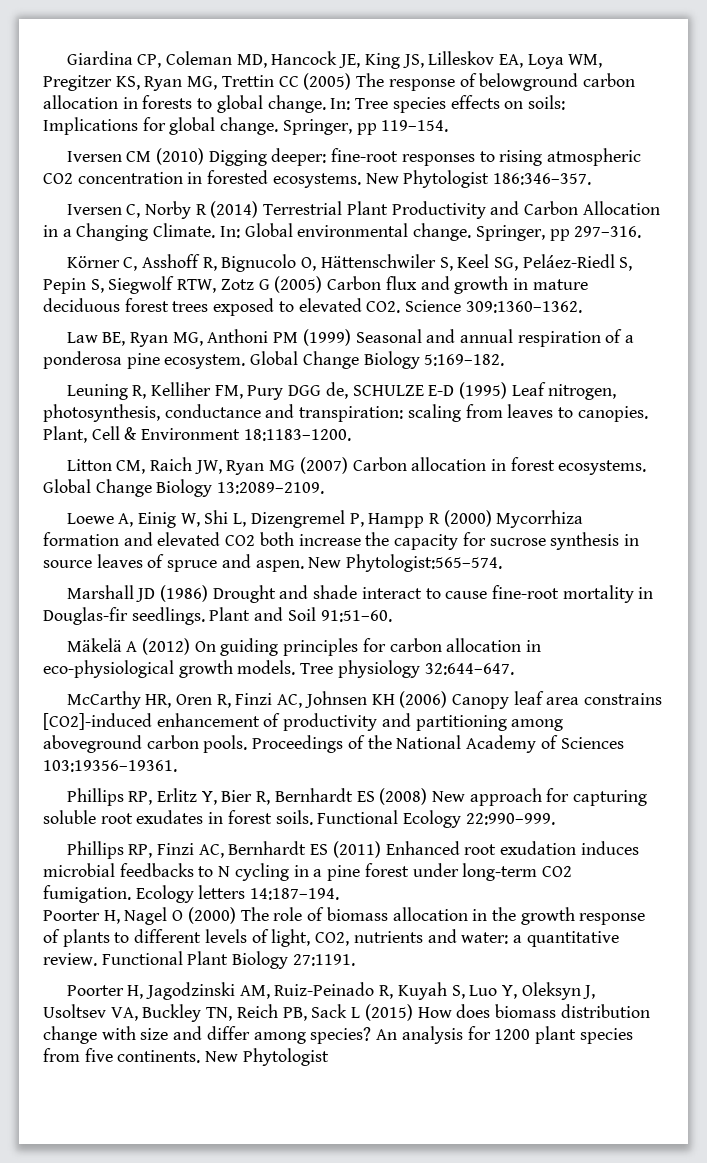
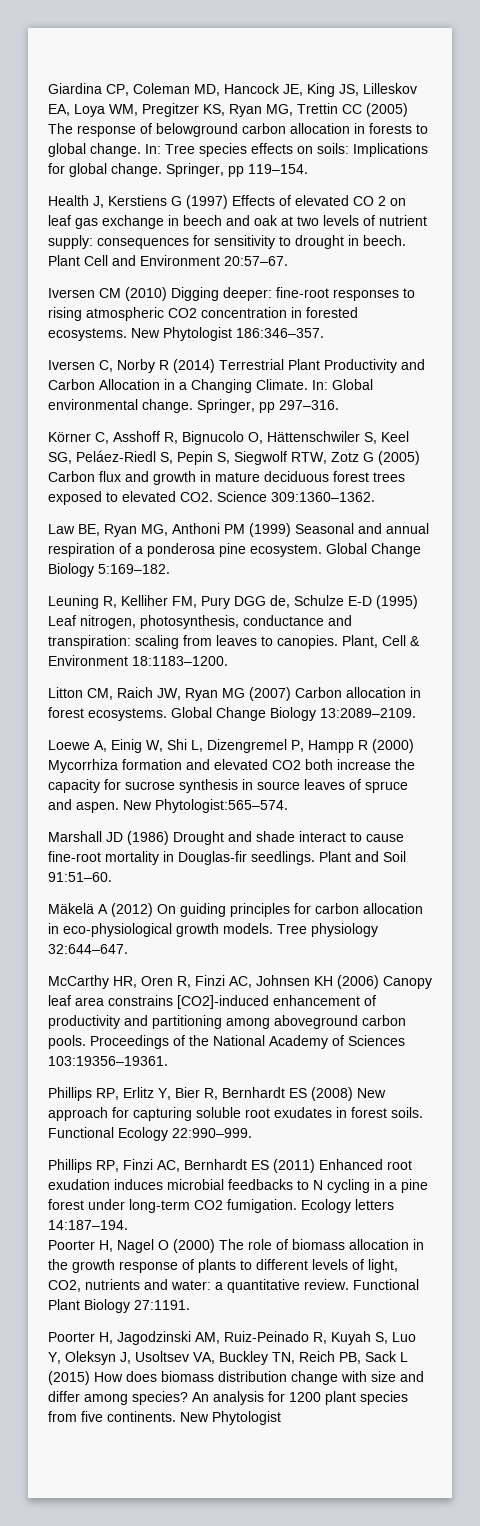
+ Health J, Kerstiens G (1997) Effects of elevated CO 2 on leaf gas exchange in beech and oak at two levels of nutrient supply: consequences for sensitivity to drought in beech. Plant Cell and Environment 20:57–67.
- Leuning R, Kelliher FM, Pury DGG de, SCHULZE E-D (1995) Leaf nitrogen, photosynthesis, conductance and transpiration: scaling from leaves to canopies.
+ Leuning R, Kelliher FM, Pury DGG de, Schulze E-D (1995) Leaf nitrogen, photosynthesis, conductance and transpiration: scaling from leaves to canopies.

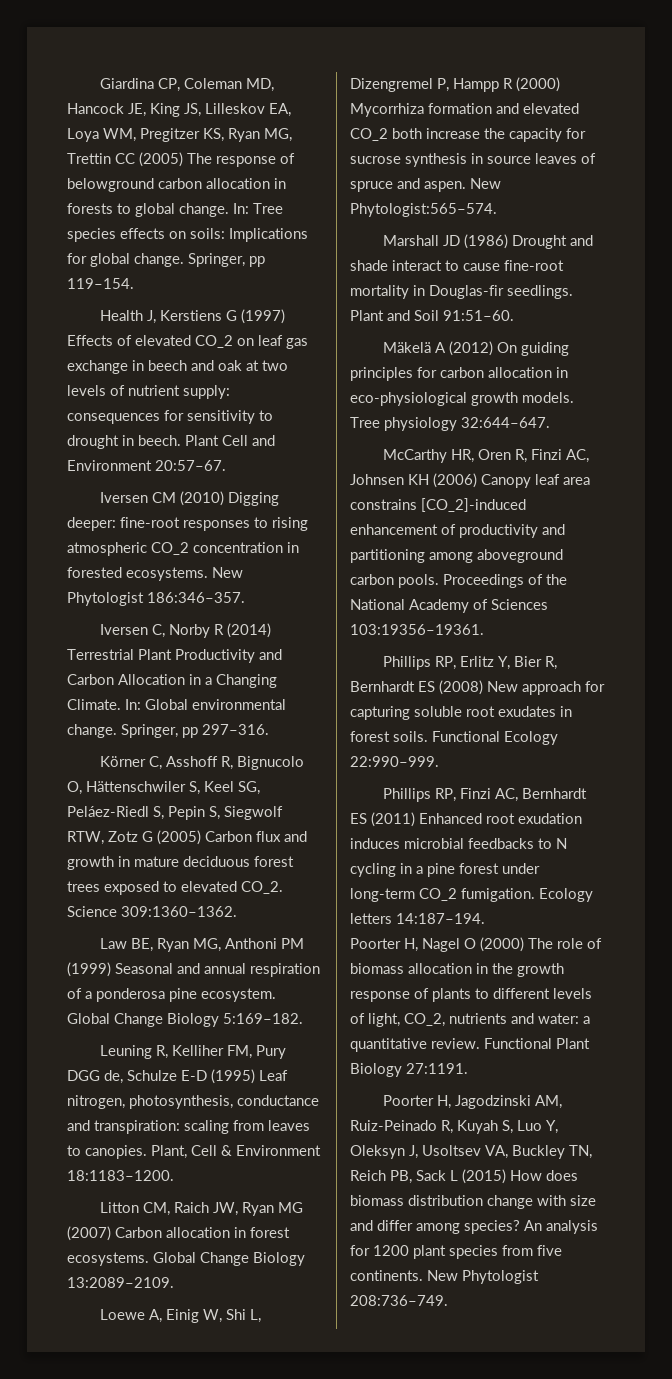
- Health J, Kerstiens G (1997) Effects of elevated CO 2 on leaf gas exchange in beech and oak at two levels of nutrient supply: consequences for sensitivity to drought in beech.
+ Health J, Kerstiens G (1997) Effects of elevated CO_2 on leaf gas exchange in beech and oak at two levels of nutrient supply: consequences for sensitivity to drought in beech.
- Iversen CM (2010) Digging deeper: fine-root responses to rising atmospheric CO2 concentration in forested ecosystems.
+ Iversen CM (2010) Digging deeper: fine-root responses to rising atmospheric CO_2 concentration in forested ecosystems.
- Körner C, Asshoff R, Bignucolo O, Hättenschwiler S, Keel SG, Peláez-Riedl S, Pepin S, Siegwolf RTW, Zotz G (2005) Carbon flux and growth in mature deciduous forest trees exposed to elevated CO2. Science 309:1360–1362.
+ Körner C, Asshoff R, Bignucolo O, Hättenschwiler S, Keel SG, Peláez-Riedl S, Pepin S, Siegwolf RTW, Zotz G (2005) Carbon flux and growth in mature deciduous forest trees exposed to elevated CO_2. Science 309:1360–1362.
- Loewe A, Einig W, Shi L, Dizengremel P, Hampp R (2000) Mycorrhiza formation and elevated CO2 both increase the capacity for sucrose synthesis in source leaves of spruce and aspen.
+ Loewe A, Einig W, Shi L, Dizengremel P, Hampp R (2000) Mycorrhiza formation and elevated CO_2 both increase the capacity for sucrose synthesis in source leaves of spruce and aspen.
- McCarthy HR, Oren R, Finzi AC, Johnsen KH (2006) Canopy leaf area constrains [CO2]-induced enhancement of productivity and partitioning among aboveground carbon pools.
+ McCarthy HR, Oren R, Finzi AC, Johnsen KH (2006) Canopy leaf area constrains [CO_2]-induced enhancement of productivity and partitioning among aboveground carbon pools.
- Phillips RP, Finzi AC, Bernhardt ES (2011) Enhanced root exudation induces microbial feedbacks to N cycling in a pine forest under long-term CO2 fumigation.
+ Phillips RP, Finzi AC, Bernhardt ES (2011) Enhanced root exudation induces microbial feedbacks to N cycling in a pine forest under long-term CO_2 fumigation.
- Poorter H, Nagel O (2000) The role of biomass allocation in the growth response of plants to different levels of light, CO2, nutrients and water: a quantitative review.
+ Poorter H, Nagel O (2000) The role of biomass allocation in the growth response of plants to different levels of light, CO_2, nutrients and water: a quantitative review.
- An analysis for 1200 plant species from five continents. New Phytologist
+ An analysis for 1200 plant species from five continents. New Phytologist 208:736–749.

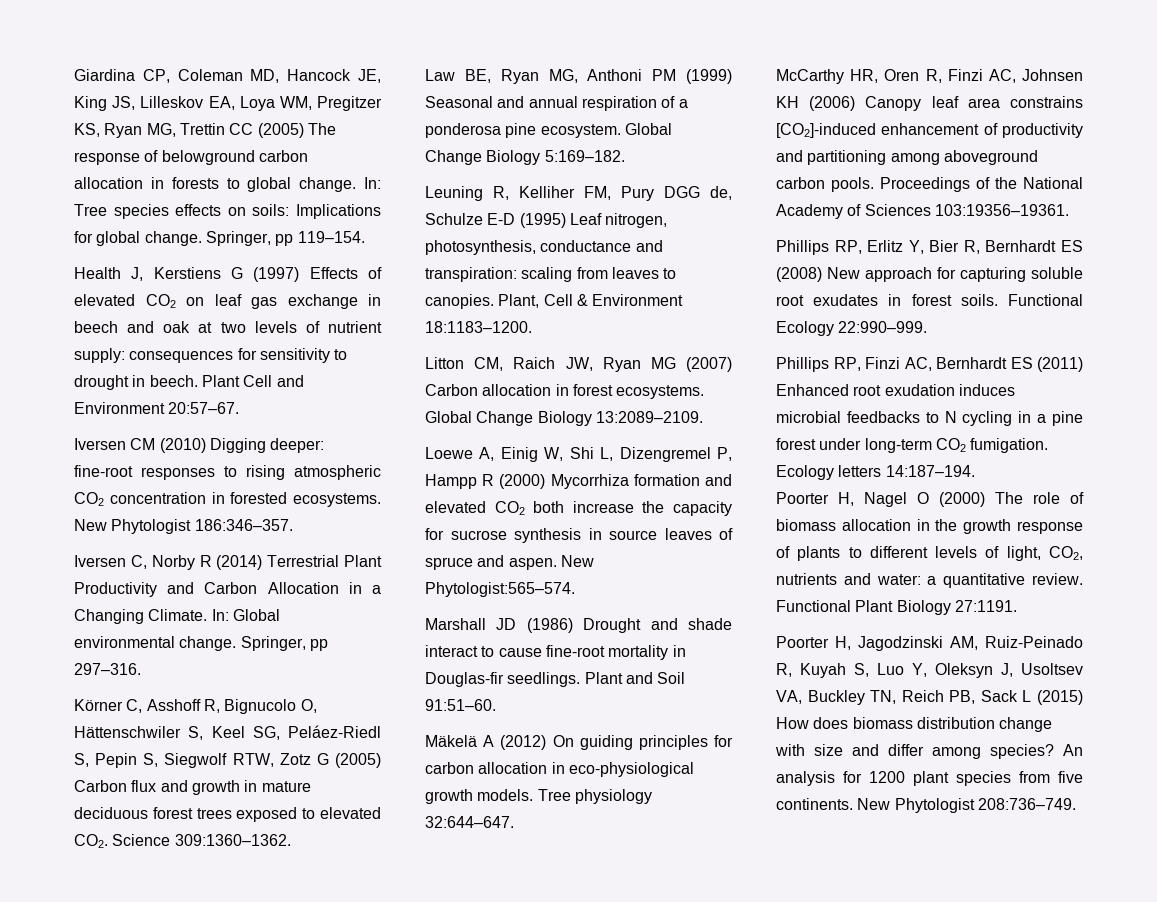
- Health J, Kerstiens G (1997) Effects of elevated CO_2 on leaf gas exchange in beech and oak at two levels of nutrient supply: consequences for sensitivity to drought in beech.
+ Health J, Kerstiens G (1997) Effects of elevated CO2 on leaf gas exchange in beech and oak at two levels of nutrient supply: consequences for sensitivity to drought in beech.
- Iversen CM (2010) Digging deeper: fine-root responses to rising atmospheric CO_2 concentration in forested ecosystems.
+ Iversen CM (2010) Digging deeper: fine-root responses to rising atmospheric CO2 concentration in forested ecosystems.
- Körner C, Asshoff R, Bignucolo O, Hättenschwiler S, Keel SG, Peláez-Riedl S, Pepin S, Siegwolf RTW, Zotz G (2005) Carbon flux and growth in mature deciduous forest trees exposed to elevated CO_2. Science 309:1360–1362.
+ Körner C, Asshoff R, Bignucolo O, Hättenschwiler S, Keel SG, Peláez-Riedl S, Pepin S, Siegwolf RTW, Zotz G (2005) Carbon flux and growth in mature deciduous forest trees exposed to elevated CO2. Science 309:1360–1362.
- Loewe A, Einig W, Shi L, Dizengremel P, Hampp R (2000) Mycorrhiza formation and elevated CO_2 both increase the capacity for sucrose synthesis in source leaves of spruce and aspen.
+ Loewe A, Einig W, Shi L, Dizengremel P, Hampp R (2000) Mycorrhiza formation and elevated CO2 both increase the capacity for sucrose synthesis in source leaves of spruce and aspen.
- McCarthy HR, Oren R, Finzi AC, Johnsen KH (2006) Canopy leaf area constrains [CO_2]-induced enhancement of productivity and partitioning among aboveground carbon pools.
+ McCarthy HR, Oren R, Finzi AC, Johnsen KH (2006) Canopy leaf area constrains [CO2]-induced enhancement of productivity and partitioning among aboveground carbon pools.
- Phillips RP, Finzi AC, Bernhardt ES (2011) Enhanced root exudation induces microbial feedbacks to N cycling in a pine forest under long-term CO_2 fumigation.
+ Phillips RP, Finzi AC, Bernhardt ES (2011) Enhanced root exudation induces microbial feedbacks to N cycling in a pine forest under long-term CO2 fumigation.
- Poorter H, Nagel O (2000) The role of biomass allocation in the growth response of plants to different levels of light, CO_2, nutrients and water: a quantitative review.
+ Poorter H, Nagel O (2000) The role of biomass allocation in the growth response of plants to different levels of light, CO2, nutrients and water: a quantitative review.

